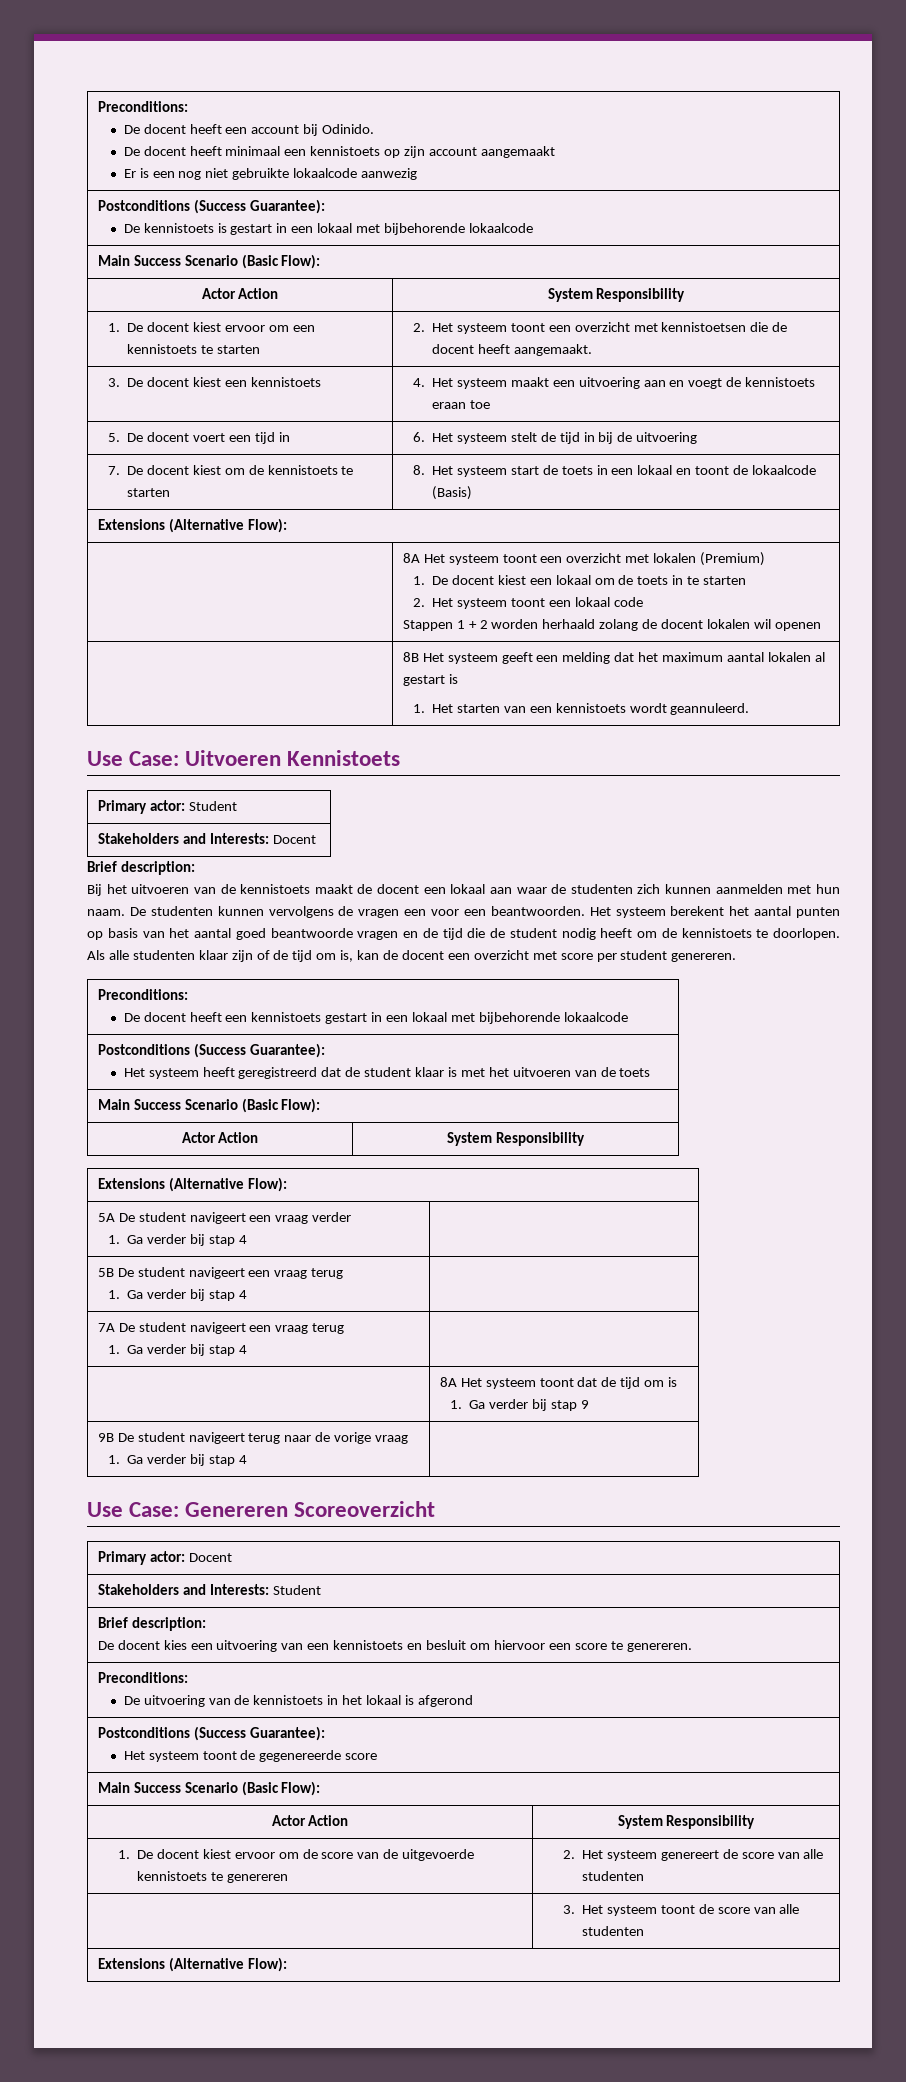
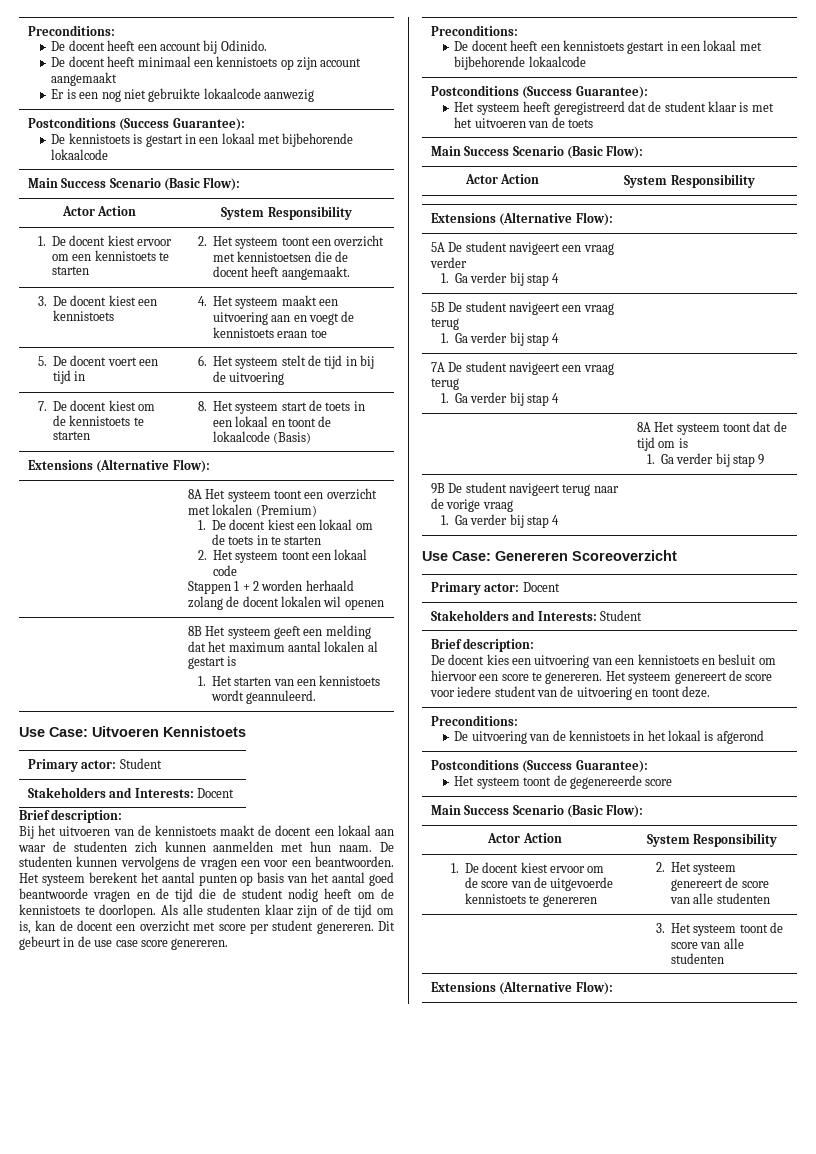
+ Dit gebeurt in de use case score genereren.
  Stakeholders and Interests: Student
  Brief description:
- De docent kies een uitvoering van een kennistoets en besluit om hiervoor een score te genereren.
+ De docent kies een uitvoering van een kennistoets en besluit om hiervoor een score te genereren. Het systeem genereert de score voor iedere student van de uitvoering en toont deze.

